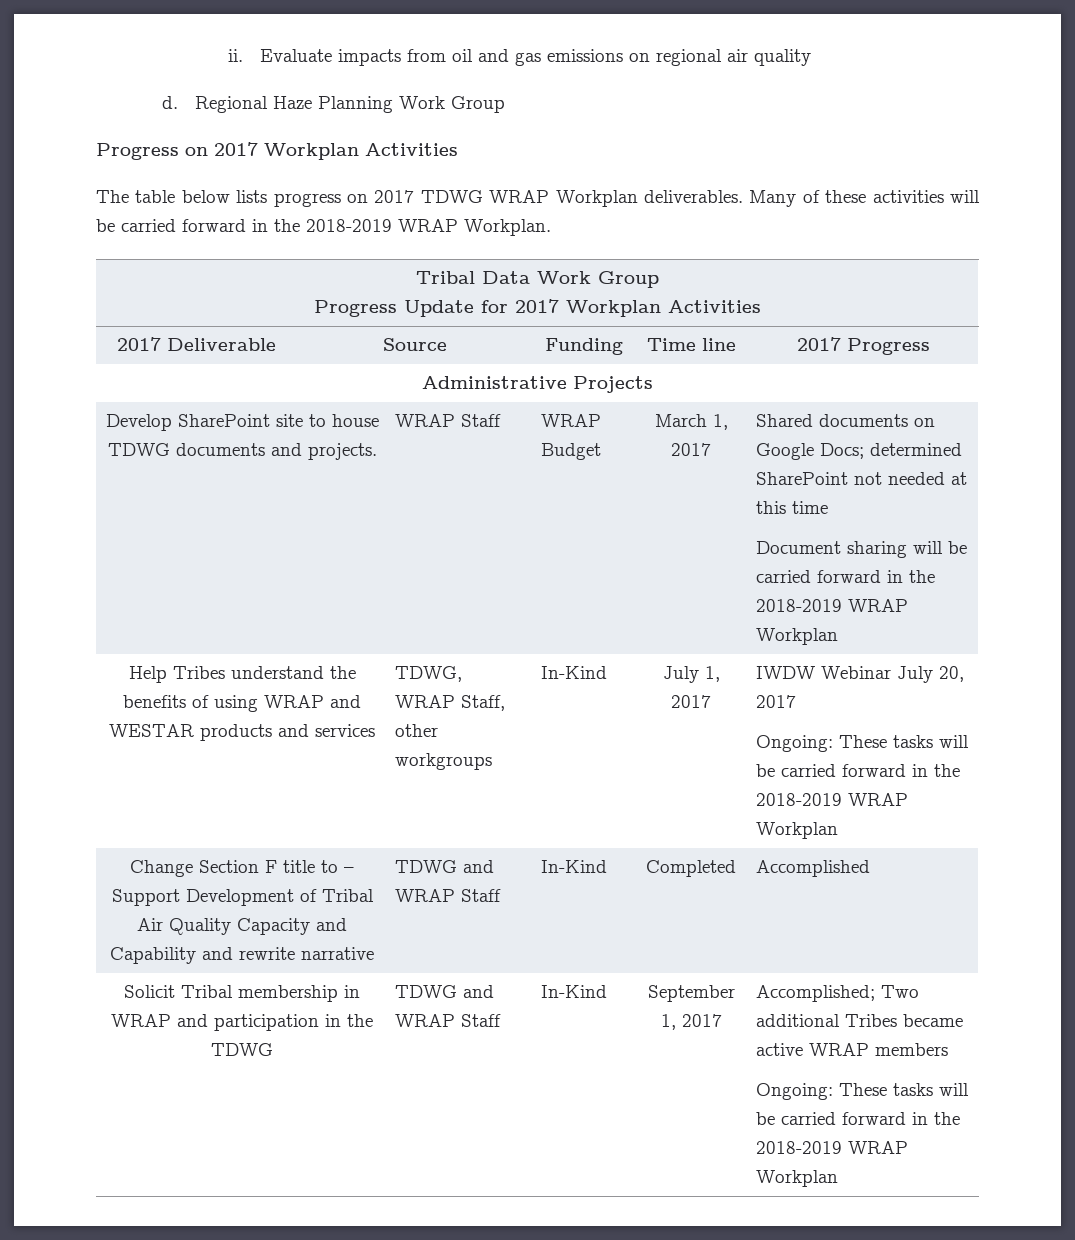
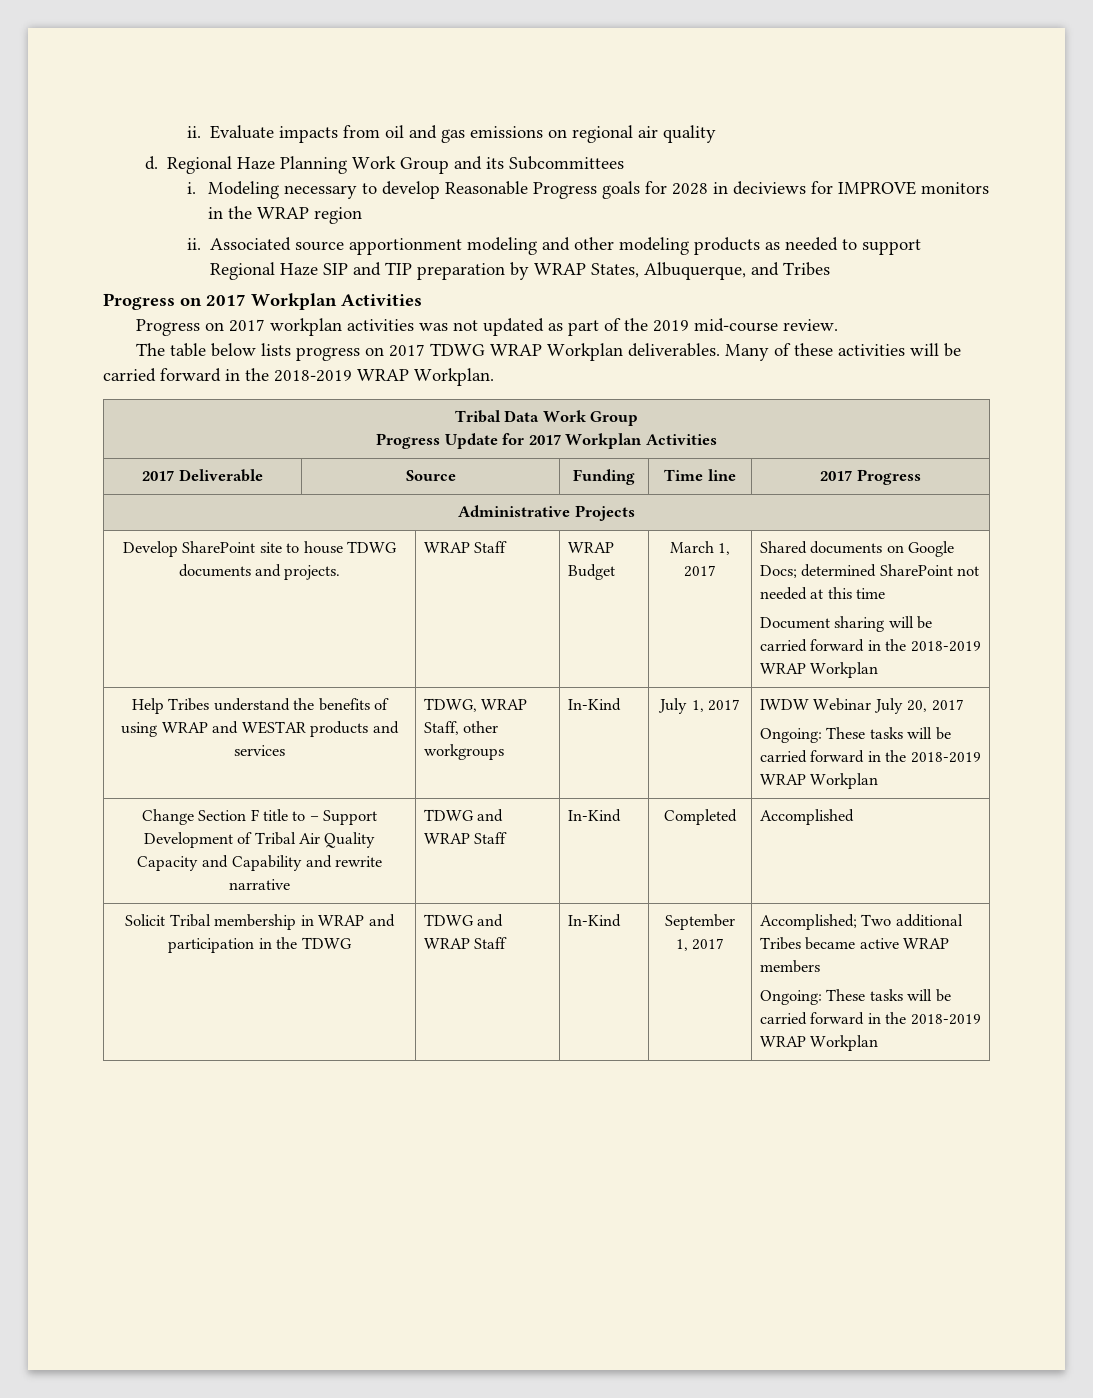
- Regional Haze Planning Work Group
+ Regional Haze Planning Work Group and its Subcommittees
+ i. Modeling necessary to develop Reasonable Progress goals for 2028 in deciviews for IMPROVE monitors in the WRAP region
+ ii. Associated source apportionment modeling and other modeling products as needed to support Regional Haze SIP and TIP preparation by WRAP States, Albuquerque, and Tribes
+ Progress on 2017 workplan activities was not updated as part of the 2019 mid-course review.

